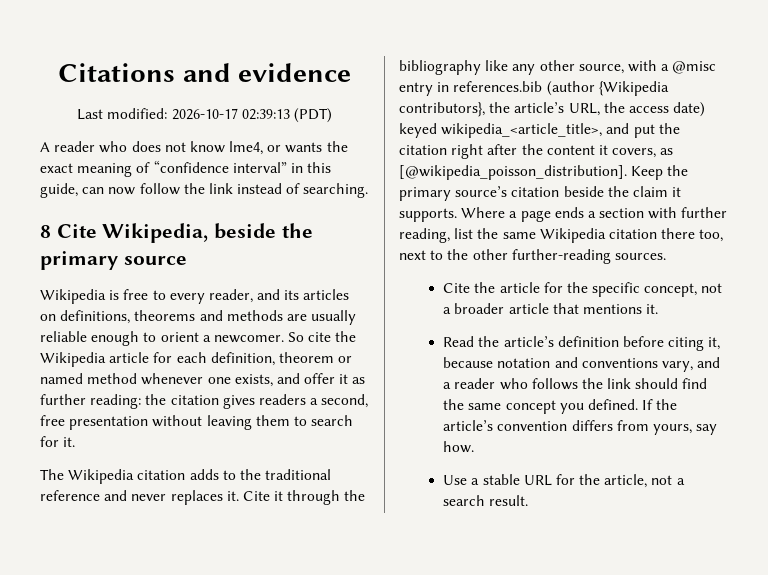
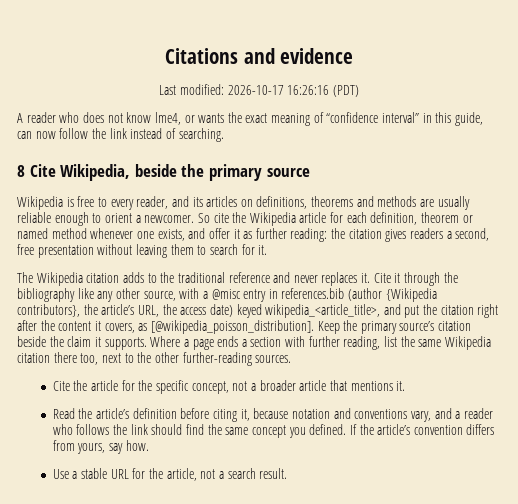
- Last modified: 2026-10-17 02:39:13 (PDT)
+ Last modified: 2026-10-17 16:26:16 (PDT)

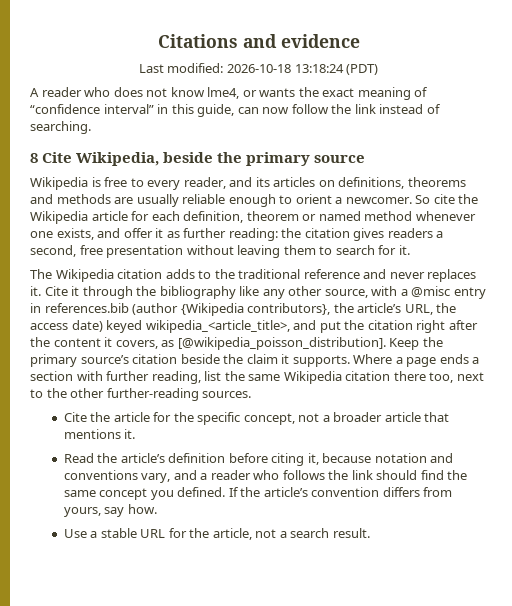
- Last modified: 2026-10-17 16:26:16 (PDT)
+ Last modified: 2026-10-18 13:18:24 (PDT)

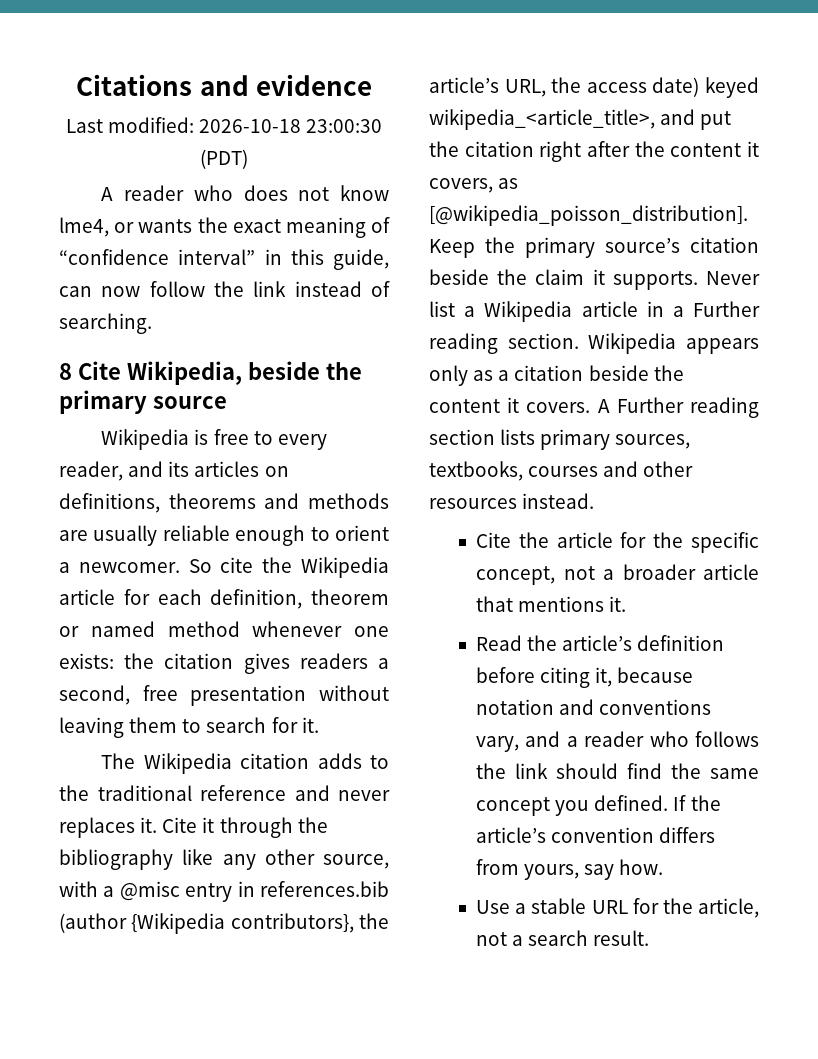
- Last modified: 2026-10-18 13:18:24 (PDT)
+ Last modified: 2026-10-18 23:00:30 (PDT)
- So cite the Wikipedia article for each definition, theorem or named method whenever one exists, and offer it as further reading: the citation gives readers a second, free presentation without leaving them to search for it.
+ So cite the Wikipedia article for each definition, theorem or named method whenever one exists: the citation gives readers a second, free presentation without leaving them to search for it.
- Where a page ends a section with further reading, list the same Wikipedia citation there too, next to the other further-reading sources.
+ Never list a Wikipedia article in a Further reading section. Wikipedia appears only as a citation beside the content it covers. A Further reading section lists primary sources, textbooks, courses and other resources instead.

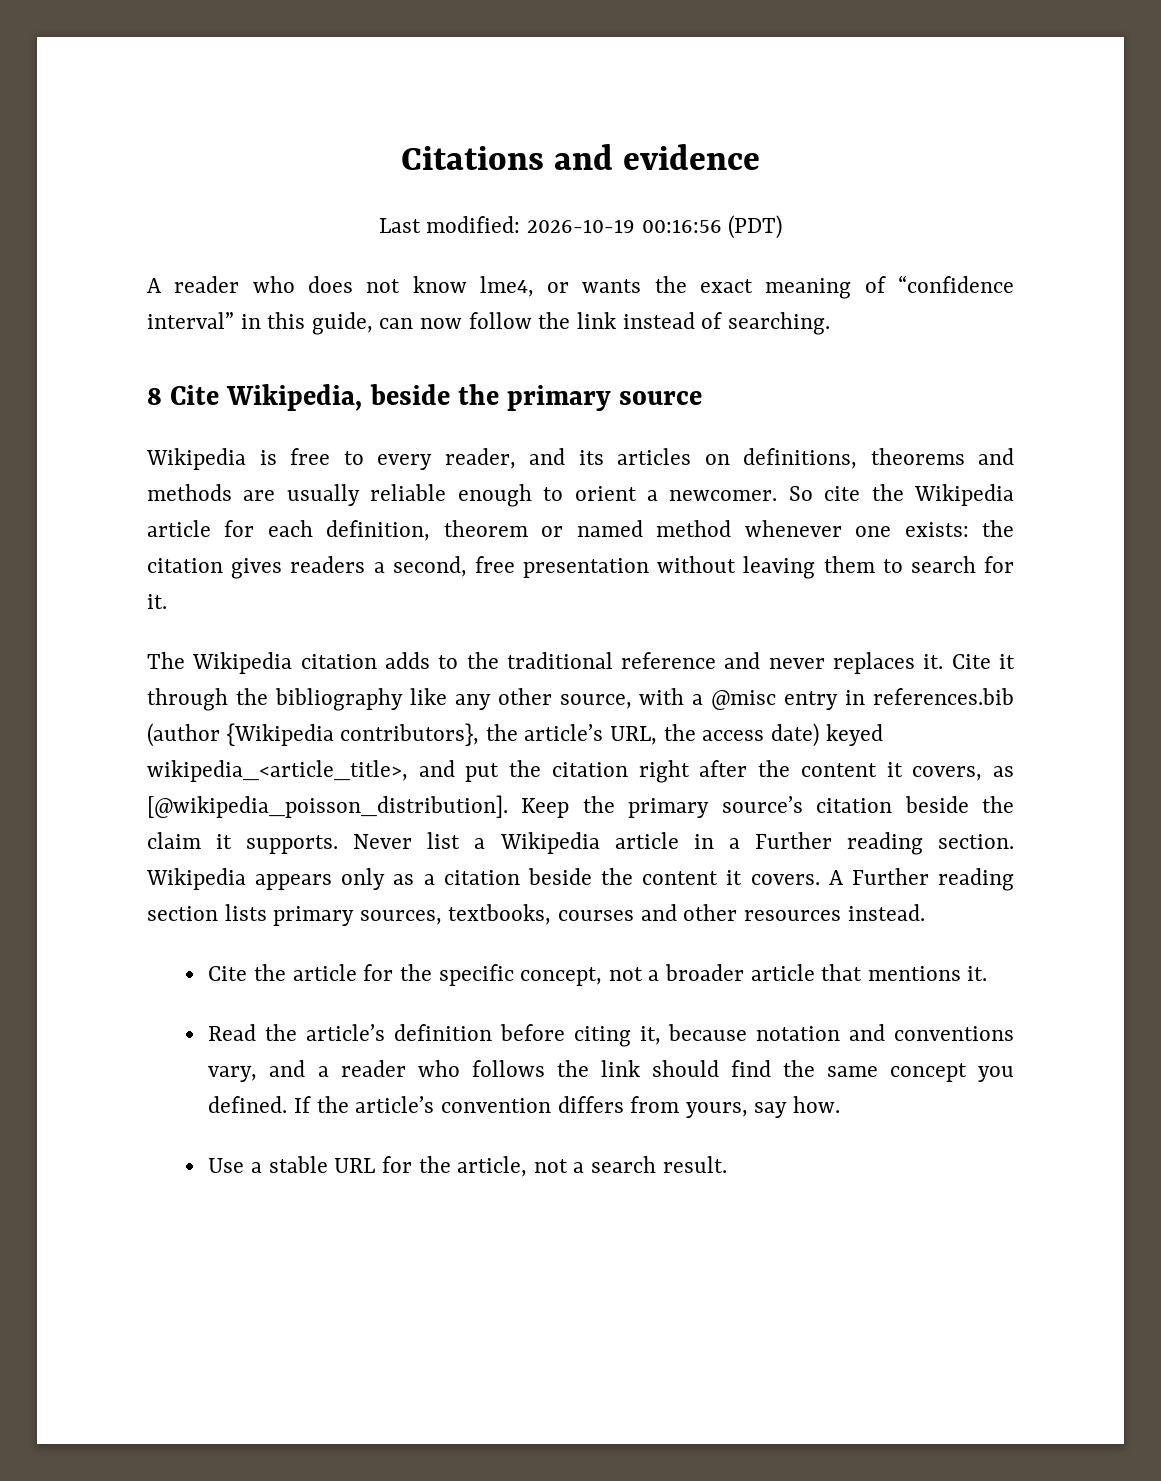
- Last modified: 2026-10-18 23:00:30 (PDT)
+ Last modified: 2026-10-19 00:16:56 (PDT)

